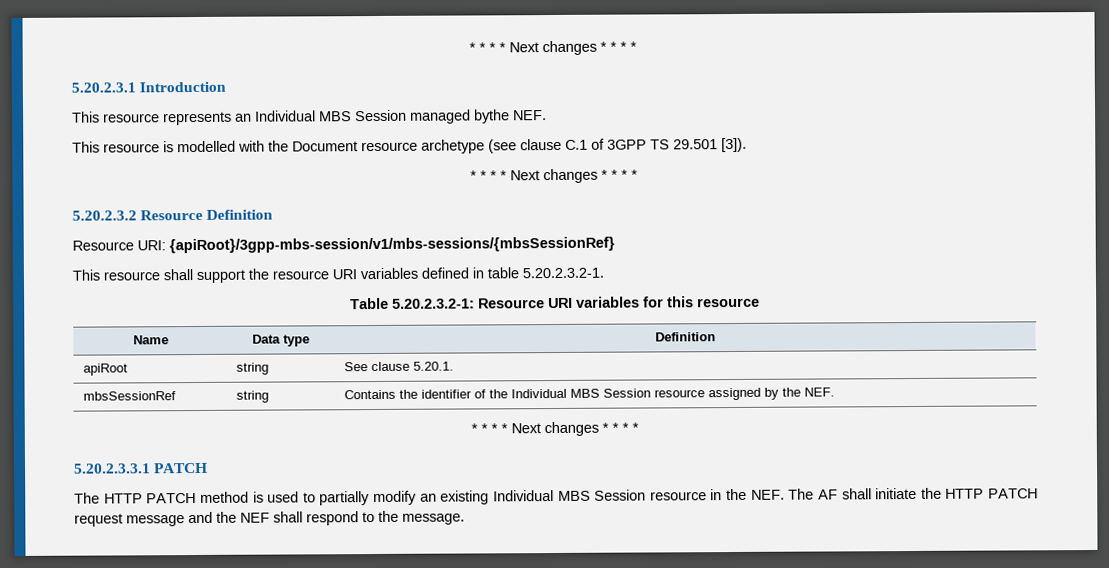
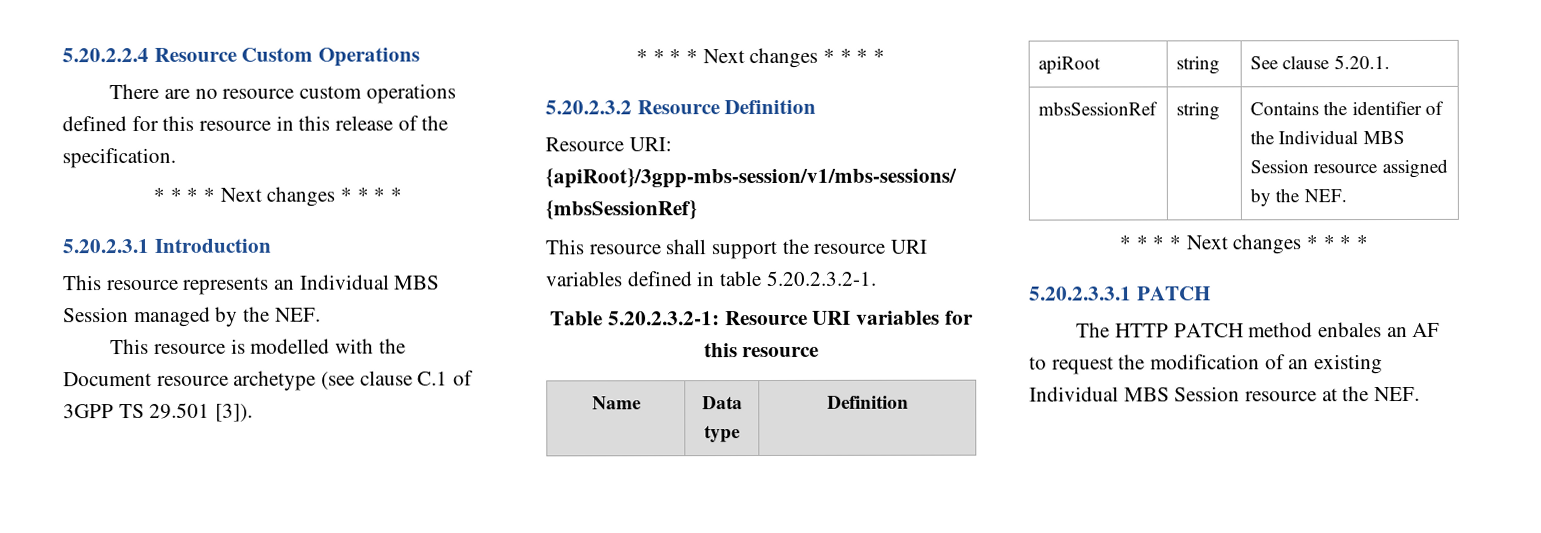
+ 5.20.2.2.4 Resource Custom Operations
+ There are no resource custom operations defined for this resource in this release of the specification.
- This resource represents an Individual MBS Session managed bythe NEF.
+ This resource represents an Individual MBS Session managed by the NEF.
- The HTTP PATCH method is used to partially modify an existing Individual MBS Session resource in the NEF. The AF shall initiate the HTTP PATCH request message and the NEF shall respond to the message.
+ The HTTP PATCH method enbales an AF to request the modification of an existing Individual MBS Session resource at the NEF.

